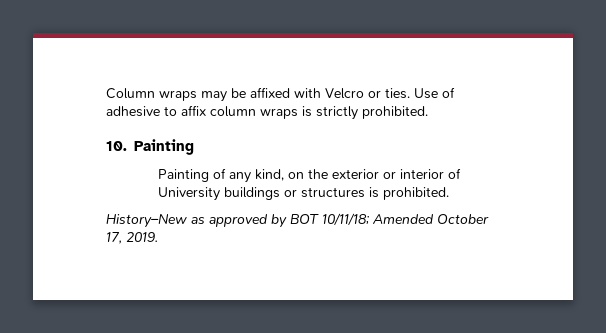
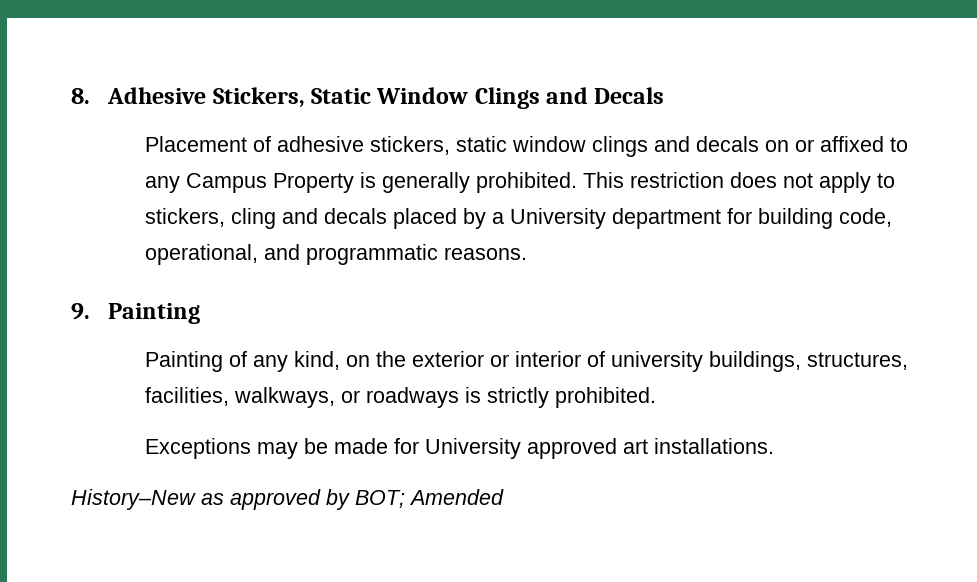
- Column wraps may be affixed with Velcro or ties. Use of adhesive to affix column wraps is strictly prohibited.
- 10. Painting
+ 8. Adhesive Stickers, Static Window Clings and Decals
+ Placement of adhesive stickers, static window clings and decals on or affixed to any Campus Property is generally prohibited. This restriction does not apply to stickers, cling and decals placed by a University department for building code, operational, and programmatic reasons.
+ 9. Painting
- Painting of any kind, on the exterior or interior of University buildings or structures is prohibited.
- History–New as approved by BOT 10/11/18; Amended October 17, 2019.
+ Painting of any kind, on the exterior or interior of university buildings, structures, facilities, walkways, or roadways is strictly prohibited.
+ Exceptions may be made for University approved art installations.
+ History–New as approved by BOT; Amended

